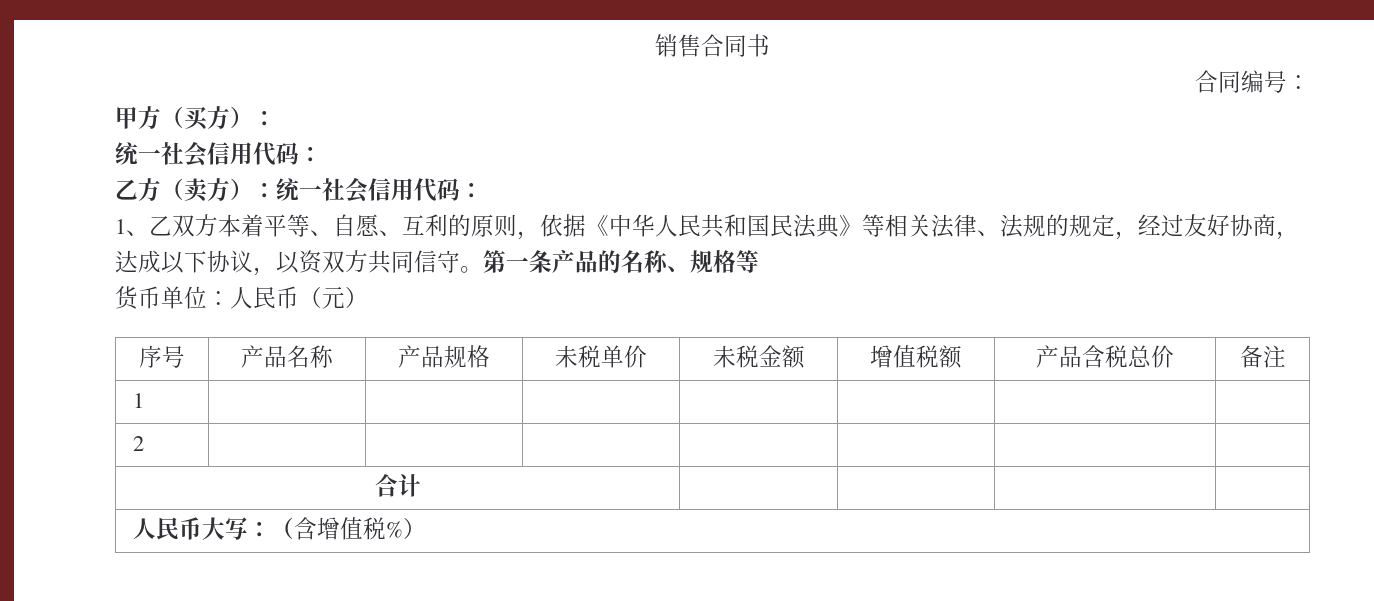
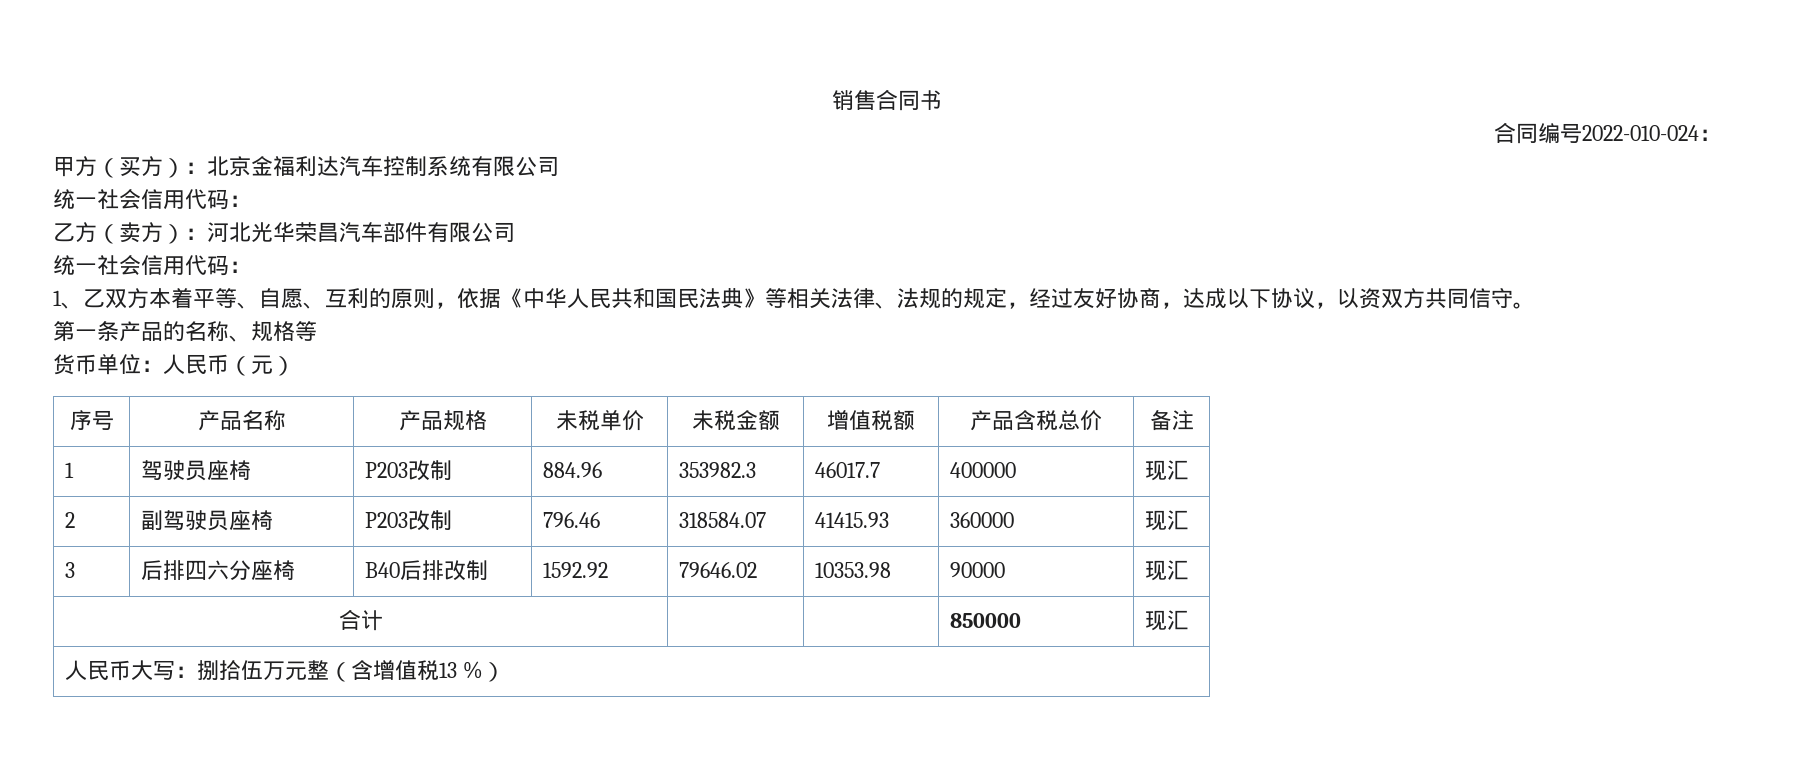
- 合同编号：
+ 合同编号2022-010-024：
- 甲方（买方）：
+ 甲方（买方）：北京金福利达汽车控制系统有限公司
- 乙方（卖方）：统一社会信用代码：
+ 乙方（卖方）：河北光华荣昌汽车部件有限公司
+ 统一社会信用代码：
- 1、乙双方本着平等、自愿、互利的原则，依据《中华人民共和国民法典》等相关法律、法规的规定，经过友好协商，达成以下协议，以资双方共同信守。第一条产品的名称、规格等
+ 1、乙双方本着平等、自愿、互利的原则，依据《中华人民共和国民法典》等相关法律、法规的规定，经过友好协商，达成以下协议，以资双方共同信守。
+ 第一条产品的名称、规格等
- 1 | | | | | | |
- 2 | | | | | | |
+ 1 | 驾驶员座椅 | P203改制 | 884.96 | 353982.3 | 46017.7 | 400000 | 现汇
+ 2 | 副驾驶员座椅 | P203改制 | 796.46 | 318584.07 | 41415.93 | 360000 | 现汇
+ 3 | 后排四六分座椅 | B40后排改制 | 1592.92 | 79646.02 | 10353.98 | 90000 | 现汇
- 合计 | | | |
+ 合计 | | | 850000 | 现汇
- 人民币大写：（含增值税%）
+ 人民币大写：捌拾伍万元整（含增值税13 %）

